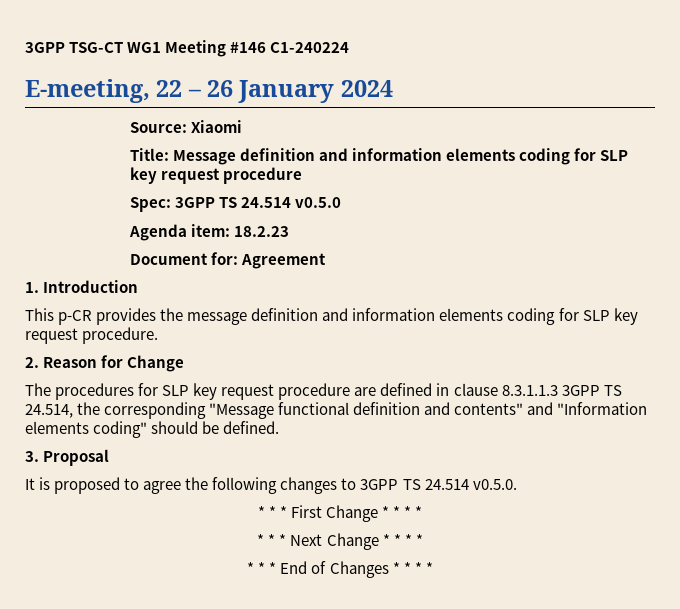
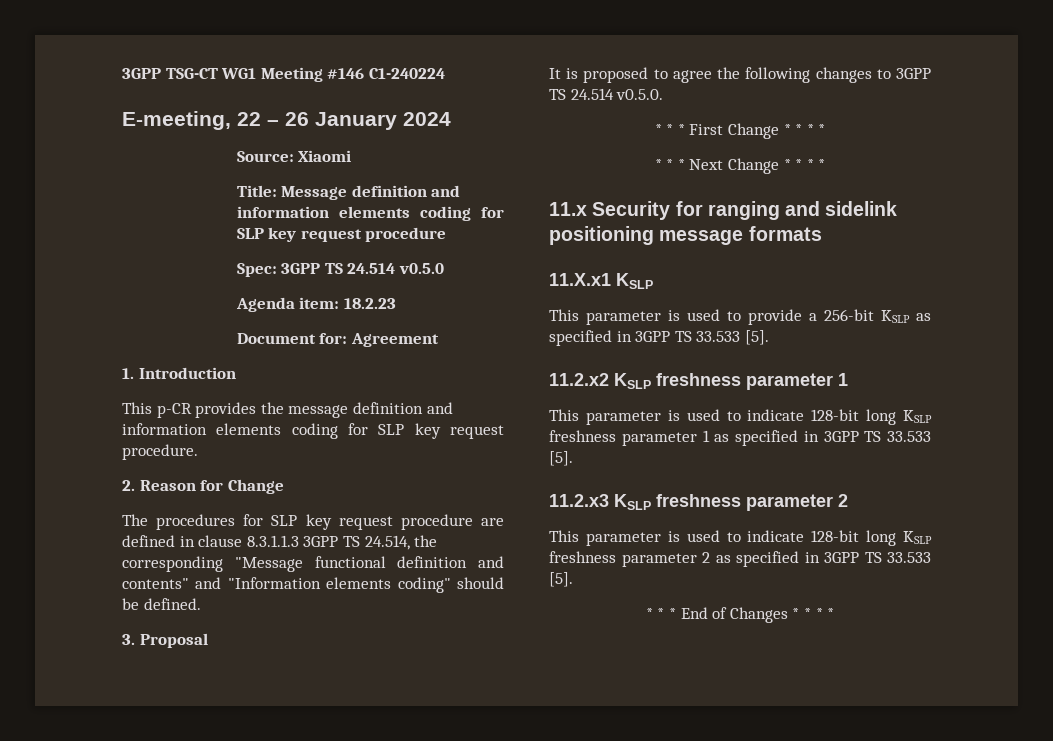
+ 11.x Security for ranging and sidelink positioning message formats
+ 11.X.x1 KSLP
+ This parameter is used to provide a 256-bit KSLP as specified in 3GPP TS 33.533 [5].
+ 11.2.x2 KSLP freshness parameter 1
+ This parameter is used to indicate 128-bit long KSLP freshness parameter 1 as specified in 3GPP TS 33.533 [5].
+ 11.2.x3 KSLP freshness parameter 2
+ This parameter is used to indicate 128-bit long KSLP freshness parameter 2 as specified in 3GPP TS 33.533 [5].

